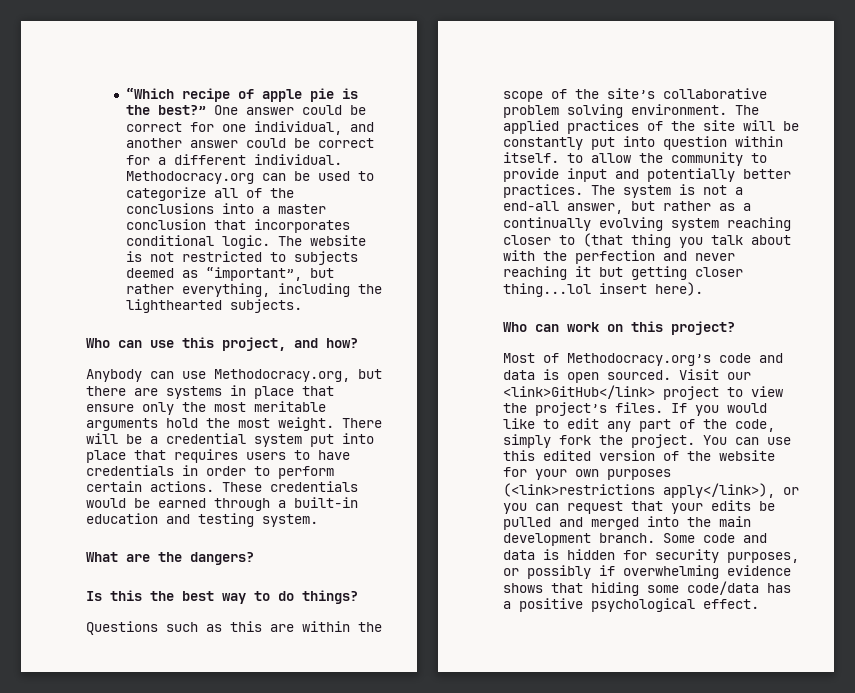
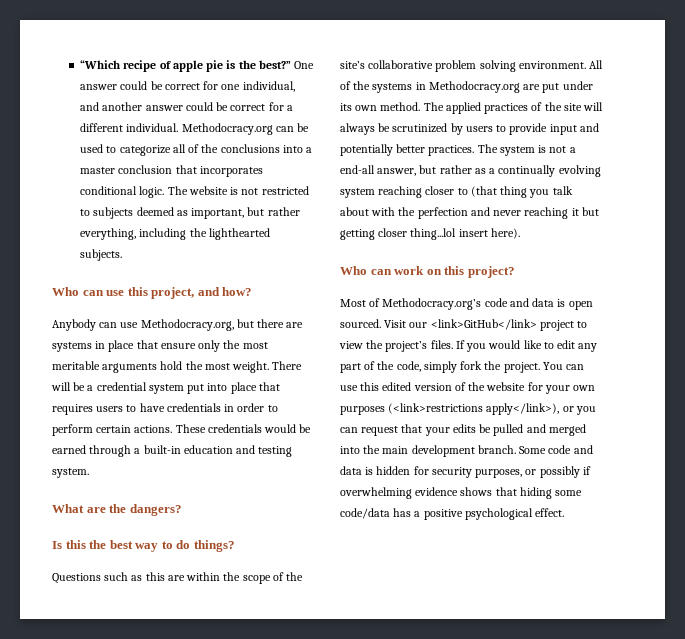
- The website is not restricted to subjects deemed as “important”, but rather everything, including the lighthearted subjects.
+ The website is not restricted to subjects deemed as important, but rather everything, including the lighthearted subjects.
+ All of the systems in Methodocracy.org are put under its own method.
- The applied practices of the site will be constantly put into question within itself. to allow the community to provide input and potentially better practices.
+ The applied practices of the site will always be scrutinized by users to provide input and potentially better practices.

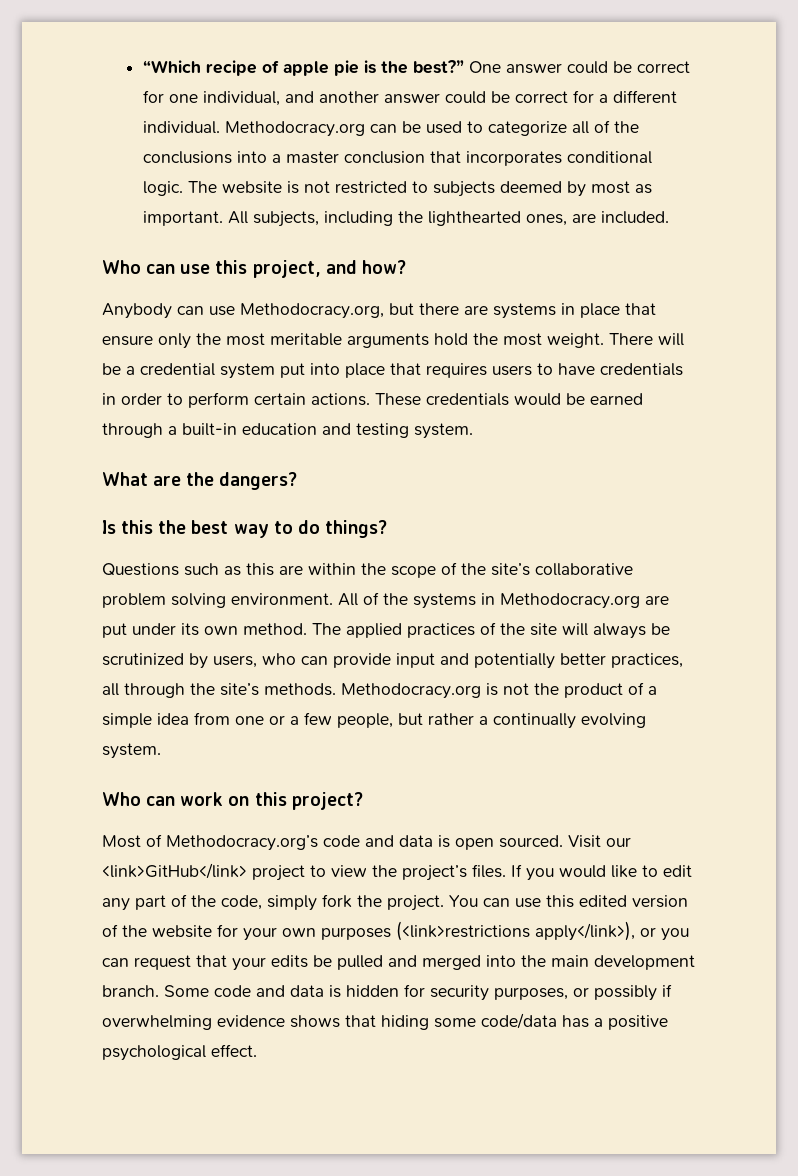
- The website is not restricted to subjects deemed as important, but rather everything, including the lighthearted subjects.
+ The website is not restricted to subjects deemed by most as important. All subjects, including the lighthearted ones, are included.
- The applied practices of the site will always be scrutinized by users to provide input and potentially better practices. The system is not a end-all answer, but rather as a continually evolving system reaching closer to (that thing you talk about with the perfection and never reaching it but getting closer thing...lol insert here).
+ The applied practices of the site will always be scrutinized by users, who can provide input and potentially better practices, all through the site’s methods. Methodocracy.org is not the product of a simple idea from one or a few people, but rather a continually evolving system.

